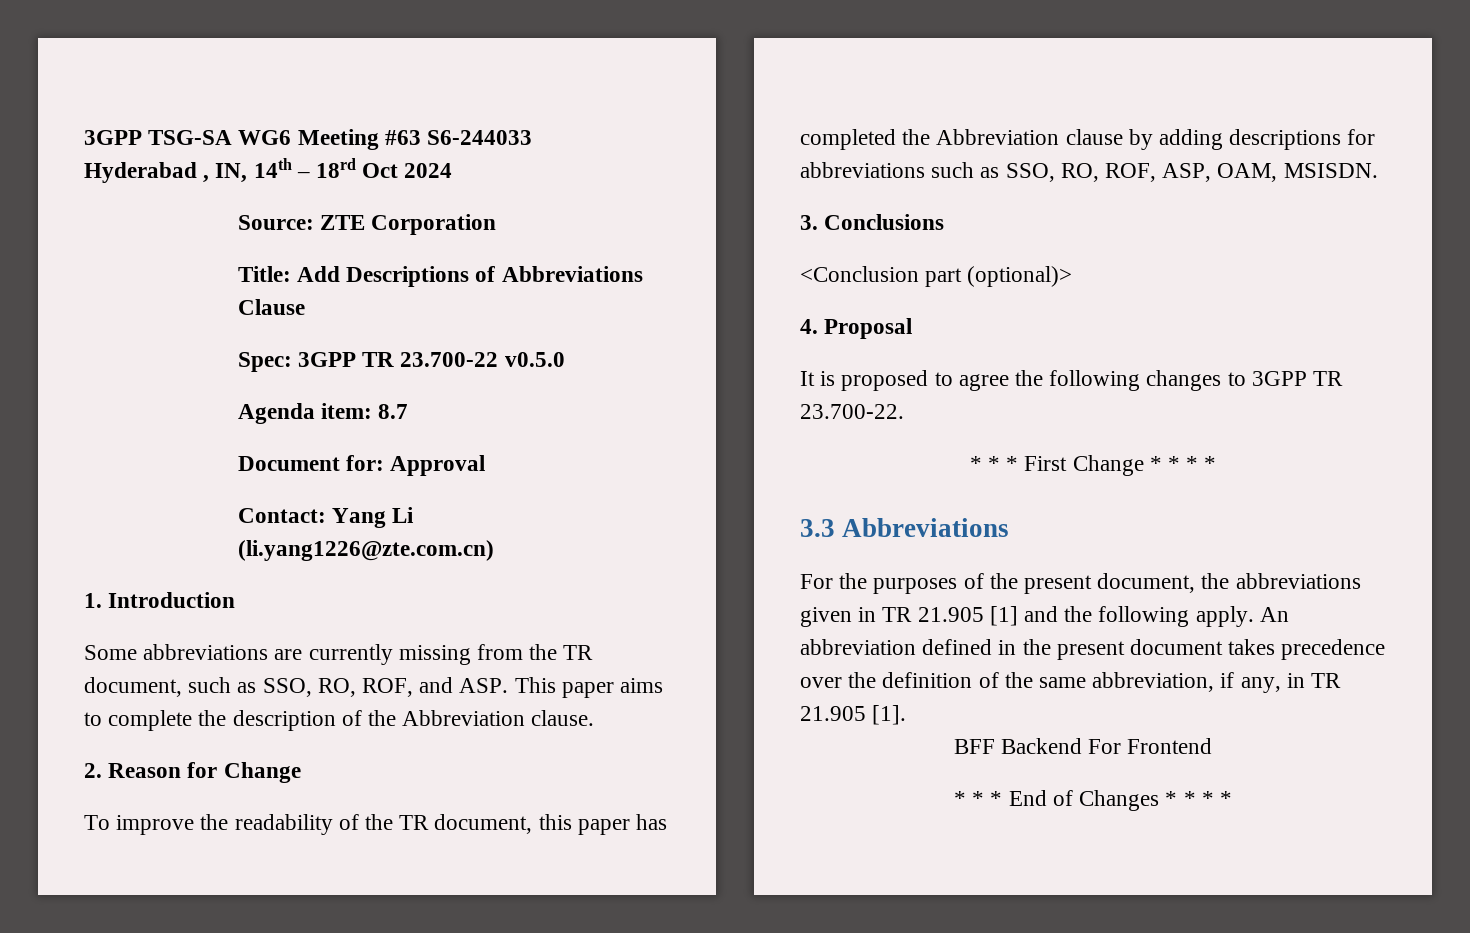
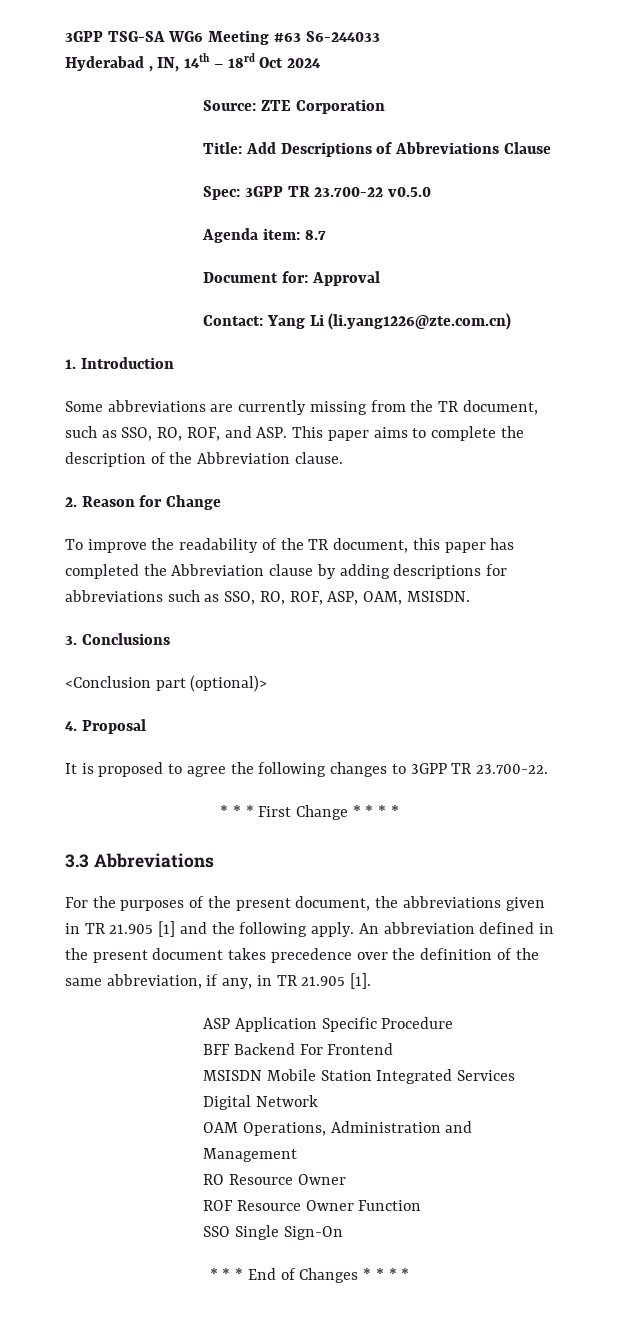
+ ASP Application Specific Procedure
+ MSISDN Mobile Station Integrated Services Digital Network
+ OAM Operations, Administration and Management
+ RO Resource Owner
+ ROF Resource Owner Function
+ SSO Single Sign-On

